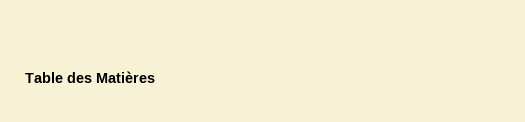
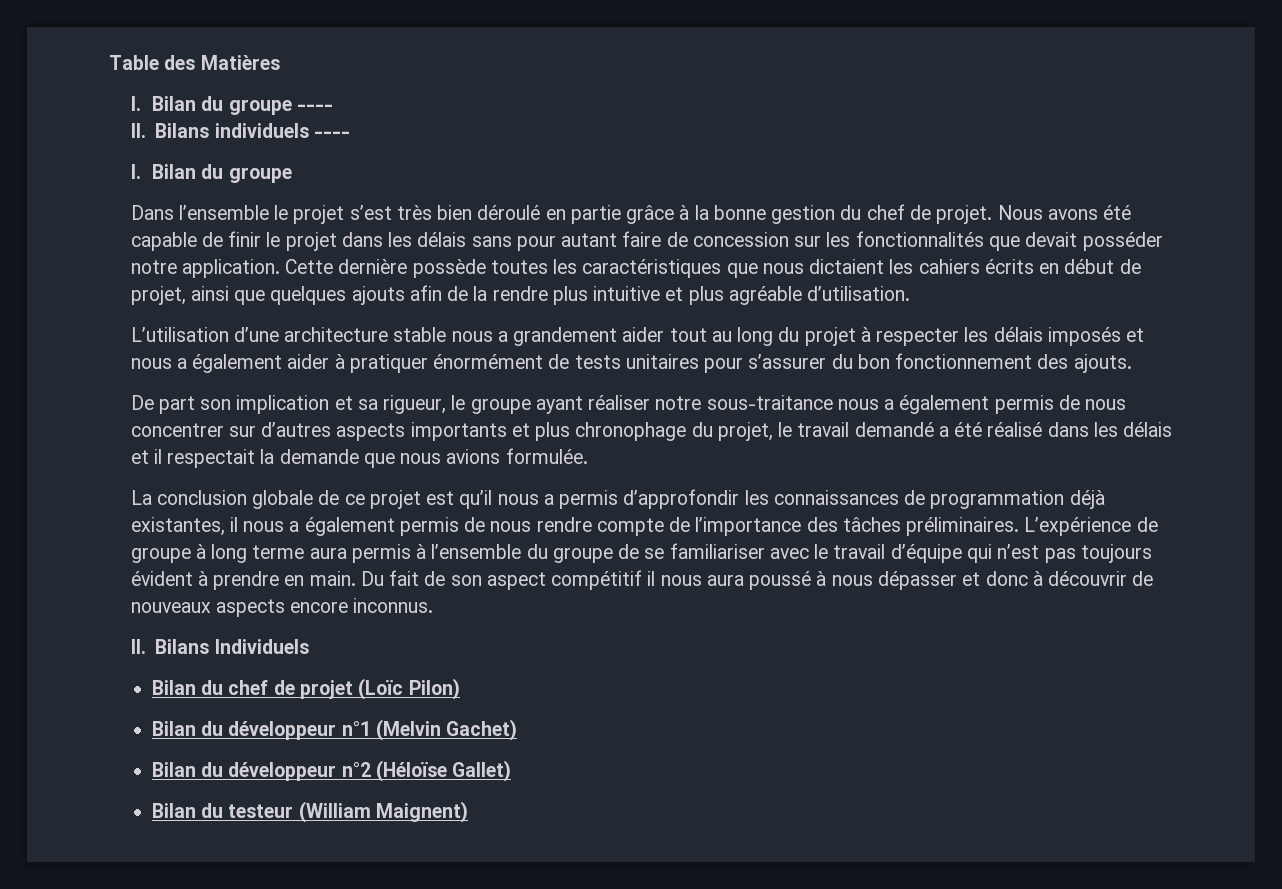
+ I. Bilan du groupe ----
+ II. Bilans individuels ----
+ I. Bilan du groupe
+ Dans l’ensemble le projet s’est très bien déroulé en partie grâce à la bonne gestion du chef de projet. Nous avons été capable de finir le projet dans les délais sans pour autant faire de concession sur les fonctionnalités que devait posséder notre application. Cette dernière possède toutes les caractéristiques que nous dictaient les cahiers écrits en début de projet, ainsi que quelques ajouts afin de la rendre plus intuitive et plus agréable d’utilisation.
+ L’utilisation d’une architecture stable nous a grandement aider tout au long du projet à respecter les délais imposés et nous a également aider à pratiquer énormément de tests unitaires pour s’assurer du bon fonctionnement des ajouts.
+ De part son implication et sa rigueur, le groupe ayant réaliser notre sous-traitance nous a également permis de nous concentrer sur d’autres aspects importants et plus chronophage du projet, le travail demandé a été réalisé dans les délais et il respectait la demande que nous avions formulée.
+ La conclusion globale de ce projet est qu’il nous a permis d’approfondir les connaissances de programmation déjà existantes, il nous a également permis de nous rendre compte de l’importance des tâches préliminaires. L’expérience de groupe à long terme aura permis à l’ensemble du groupe de se familiariser avec le travail d’équipe qui n’est pas toujours évident à prendre en main. Du fait de son aspect compétitif il nous aura poussé à nous dépasser et donc à découvrir de nouveaux aspects encore inconnus.
+ II. Bilans Individuels
+ Bilan du chef de projet (Loïc Pilon)
+ Bilan du développeur n°1 (Melvin Gachet)
+ Bilan du développeur n°2 (Héloïse Gallet)
+ Bilan du testeur (William Maignent)

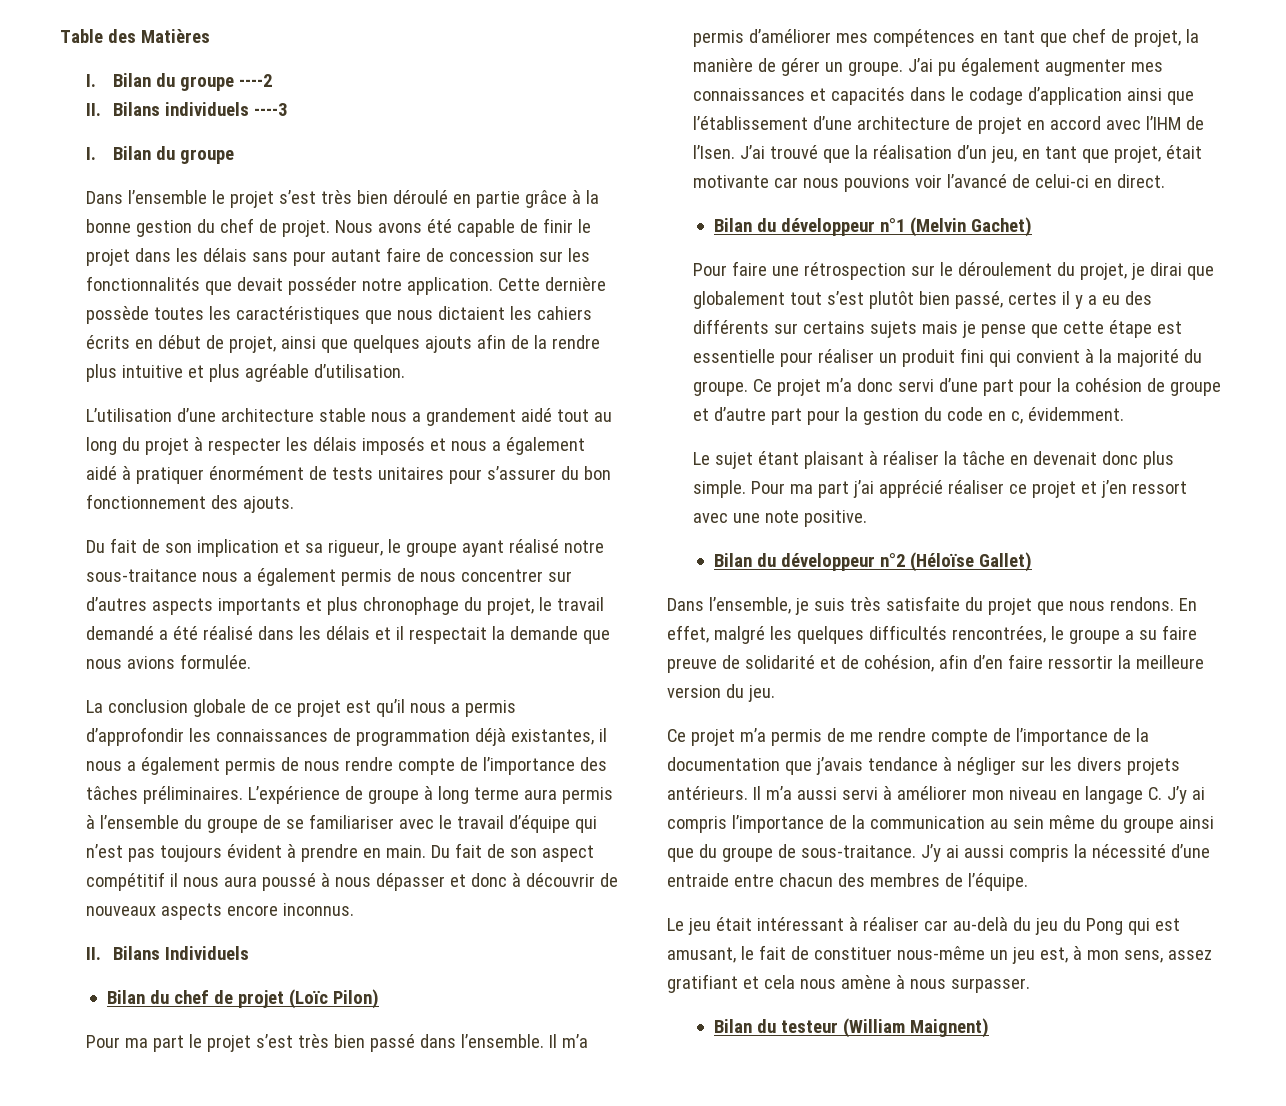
- I. Bilan du groupe ----
+ I. Bilan du groupe ----2
- II. Bilans individuels ----
+ II. Bilans individuels ----3
- L’utilisation d’une architecture stable nous a grandement aider tout au long du projet à respecter les délais imposés et nous a également aider à pratiquer énormément de tests unitaires pour s’assurer du bon fonctionnement des ajouts.
+ L’utilisation d’une architecture stable nous a grandement aidé tout au long du projet à respecter les délais imposés et nous a également aidé à pratiquer énormément de tests unitaires pour s’assurer du bon fonctionnement des ajouts.
- De part son implication et sa rigueur, le groupe ayant réaliser notre sous-traitance nous a également permis de nous concentrer sur d’autres aspects importants et plus chronophage du projet, le travail demandé a été réalisé dans les délais et il respectait la demande que nous avions formulée.
+ Du fait de son implication et sa rigueur, le groupe ayant réalisé notre sous-traitance nous a également permis de nous concentrer sur d’autres aspects importants et plus chronophage du projet, le travail demandé a été réalisé dans les délais et il respectait la demande que nous avions formulée.
+ Pour ma part le projet s’est très bien passé dans l’ensemble. Il m’a permis d’améliorer mes compétences en tant que chef de projet, la manière de gérer un groupe. J’ai pu également augmenter mes connaissances et capacités dans le codage d’application ainsi que l’établissement d’une architecture de projet en accord avec l’IHM de l’Isen. J’ai trouvé que la réalisation d’un jeu, en tant que projet, était motivante car nous pouvions voir l’avancé de celui-ci en direct.
+ Pour faire une rétrospection sur le déroulement du projet, je dirai que globalement tout s’est plutôt bien passé, certes il y a eu des différents sur certains sujets mais je pense que cette étape est essentielle pour réaliser un produit fini qui convient à la majorité du groupe. Ce projet m’a donc servi d’une part pour la cohésion de groupe et d’autre part pour la gestion du code en c, évidemment.
+ Le sujet étant plaisant à réaliser la tâche en devenait donc plus simple. Pour ma part j’ai apprécié réaliser ce projet et j’en ressort avec une note positive.
+ Dans l’ensemble, je suis très satisfaite du projet que nous rendons. En effet, malgré les quelques difficultés rencontrées, le groupe a su faire preuve de solidarité et de cohésion, afin d’en faire ressortir la meilleure version du jeu.
+ Ce projet m’a permis de me rendre compte de l’importance de la documentation que j’avais tendance à négliger sur les divers projets antérieurs. Il m’a aussi servi à améliorer mon niveau en langage C. J’y ai compris l’importance de la communication au sein même du groupe ainsi que du groupe de sous-traitance. J’y ai aussi compris la nécessité d’une entraide entre chacun des membres de l’équipe.
+ Le jeu était intéressant à réaliser car au-delà du jeu du Pong qui est amusant, le fait de constituer nous-même un jeu est, à mon sens, assez gratifiant et cela nous amène à nous surpasser.

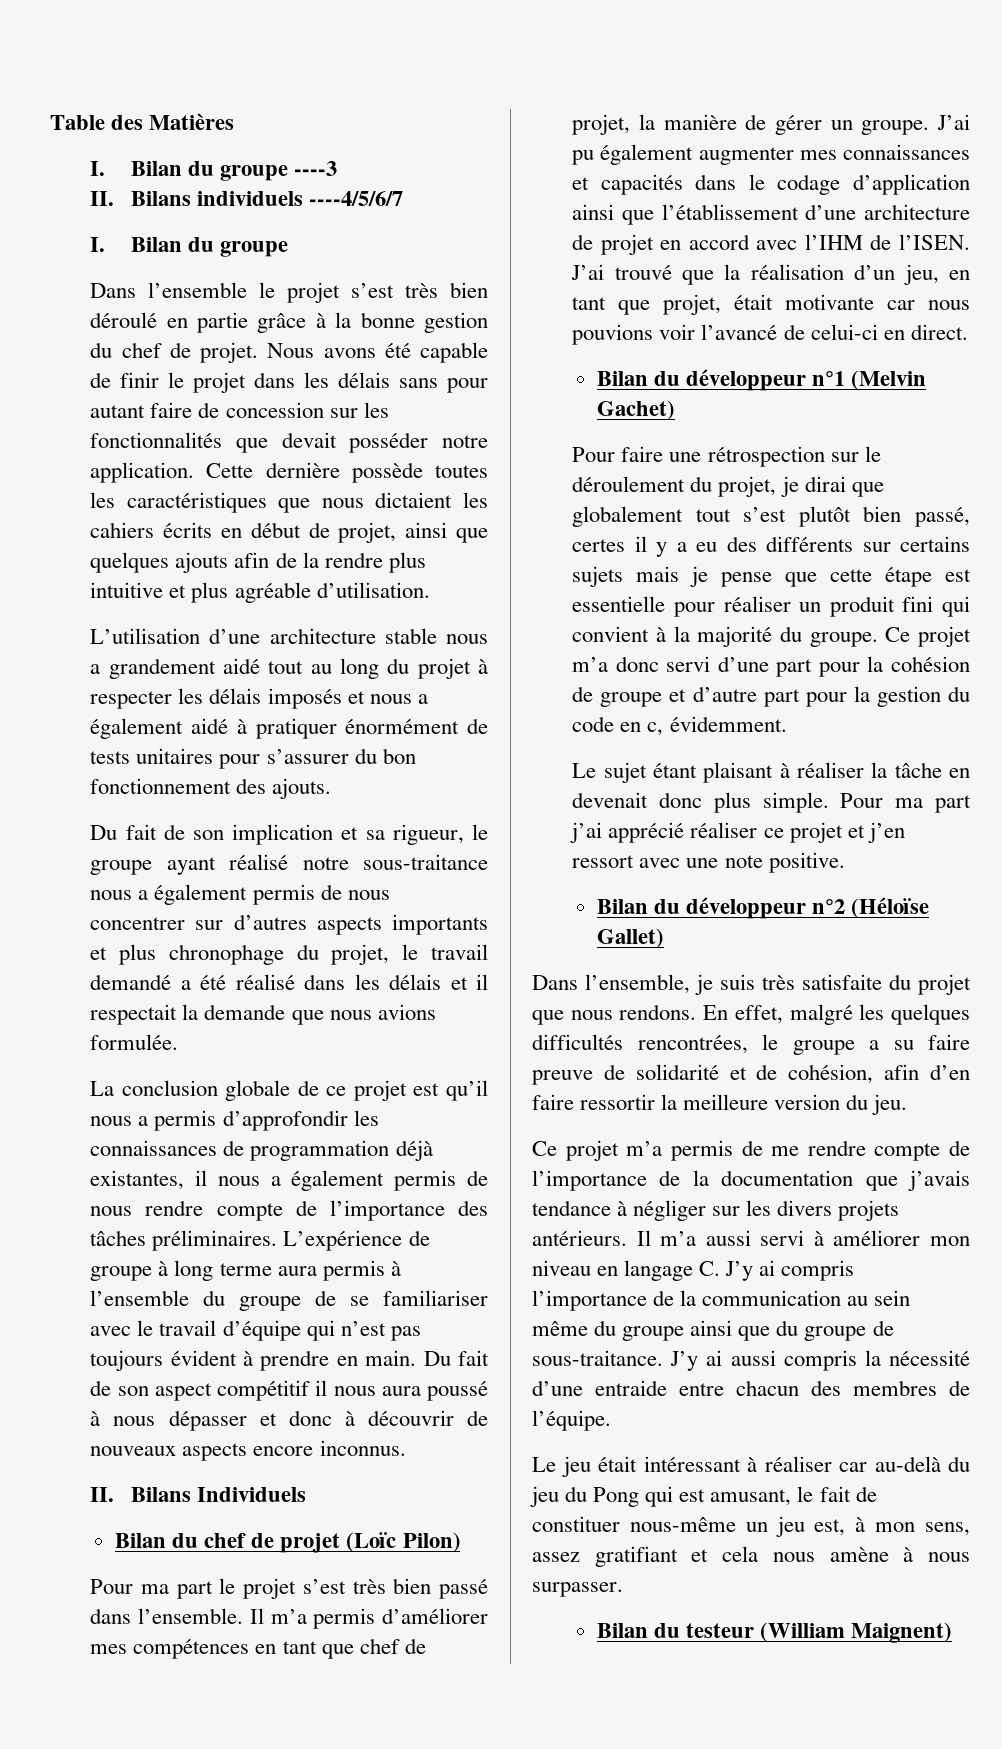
- I. Bilan du groupe ----2
+ I. Bilan du groupe ----3
- II. Bilans individuels ----3
+ II. Bilans individuels ----4/5/6/7
- J’ai pu également augmenter mes connaissances et capacités dans le codage d’application ainsi que l’établissement d’une architecture de projet en accord avec l’IHM de l’Isen.
+ J’ai pu également augmenter mes connaissances et capacités dans le codage d’application ainsi que l’établissement d’une architecture de projet en accord avec l’IHM de l’ISEN.

